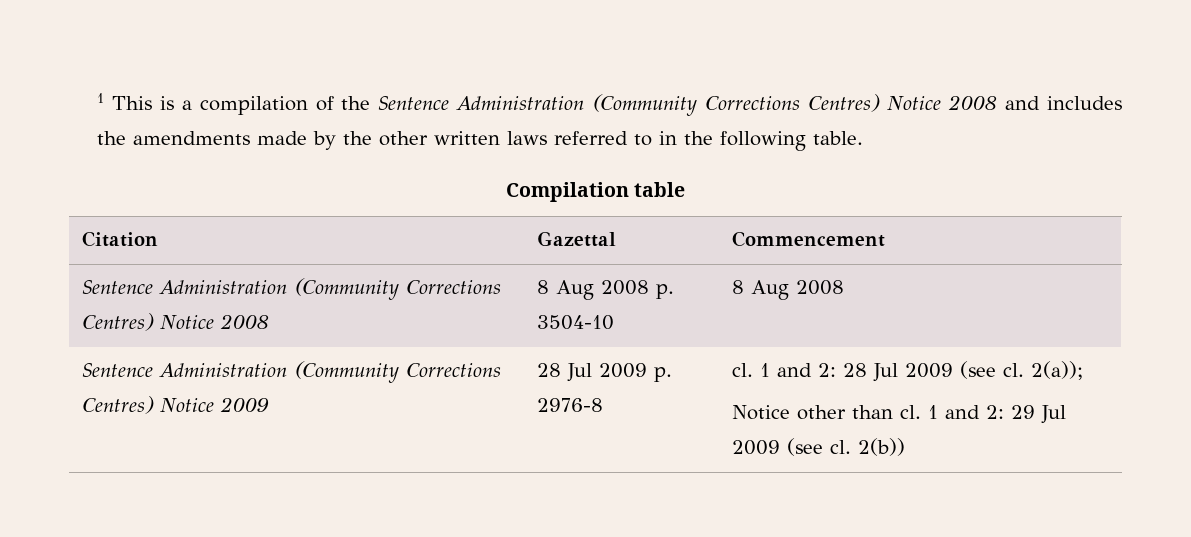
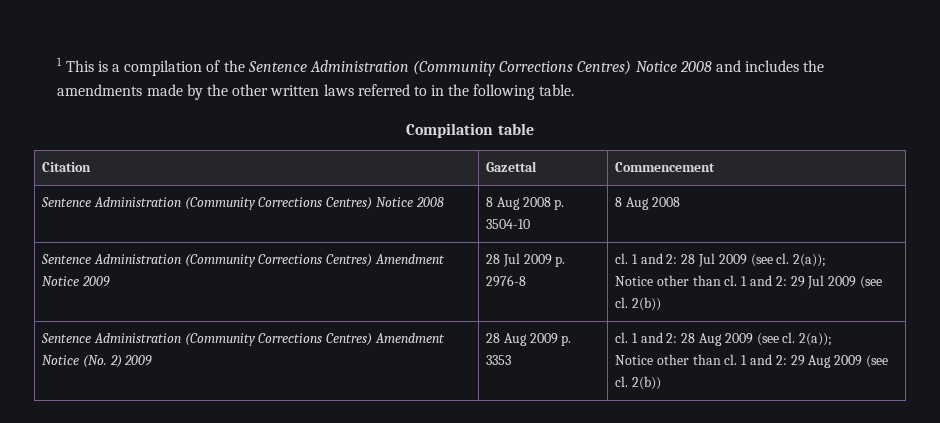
- Sentence Administration (Community Corrections Centres) Notice 2009 | 28 Jul 2009 p. 2976-8 | cl. 1 and 2: 28 Jul 2009 (see cl. 2(a));
+ Sentence Administration (Community Corrections Centres) Amendment Notice 2009 | 28 Jul 2009 p. 2976-8 | cl. 1 and 2: 28 Jul 2009 (see cl. 2(a));
+ Sentence Administration (Community Corrections Centres) Amendment Notice (No. 2) 2009 | 28 Aug 2009 p. 3353 | cl. 1 and 2: 28 Aug 2009 (see cl. 2(a));
+ Notice other than cl. 1 and 2: 29 Aug 2009 (see cl. 2(b))

